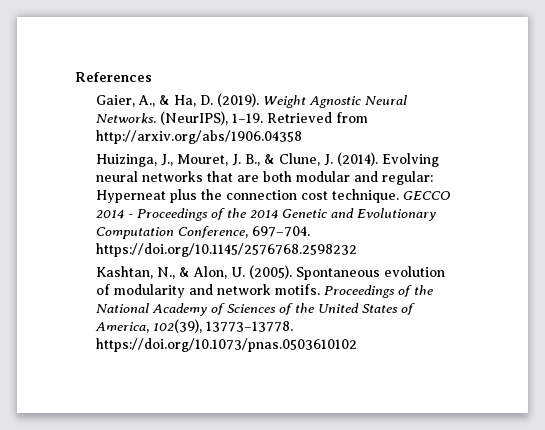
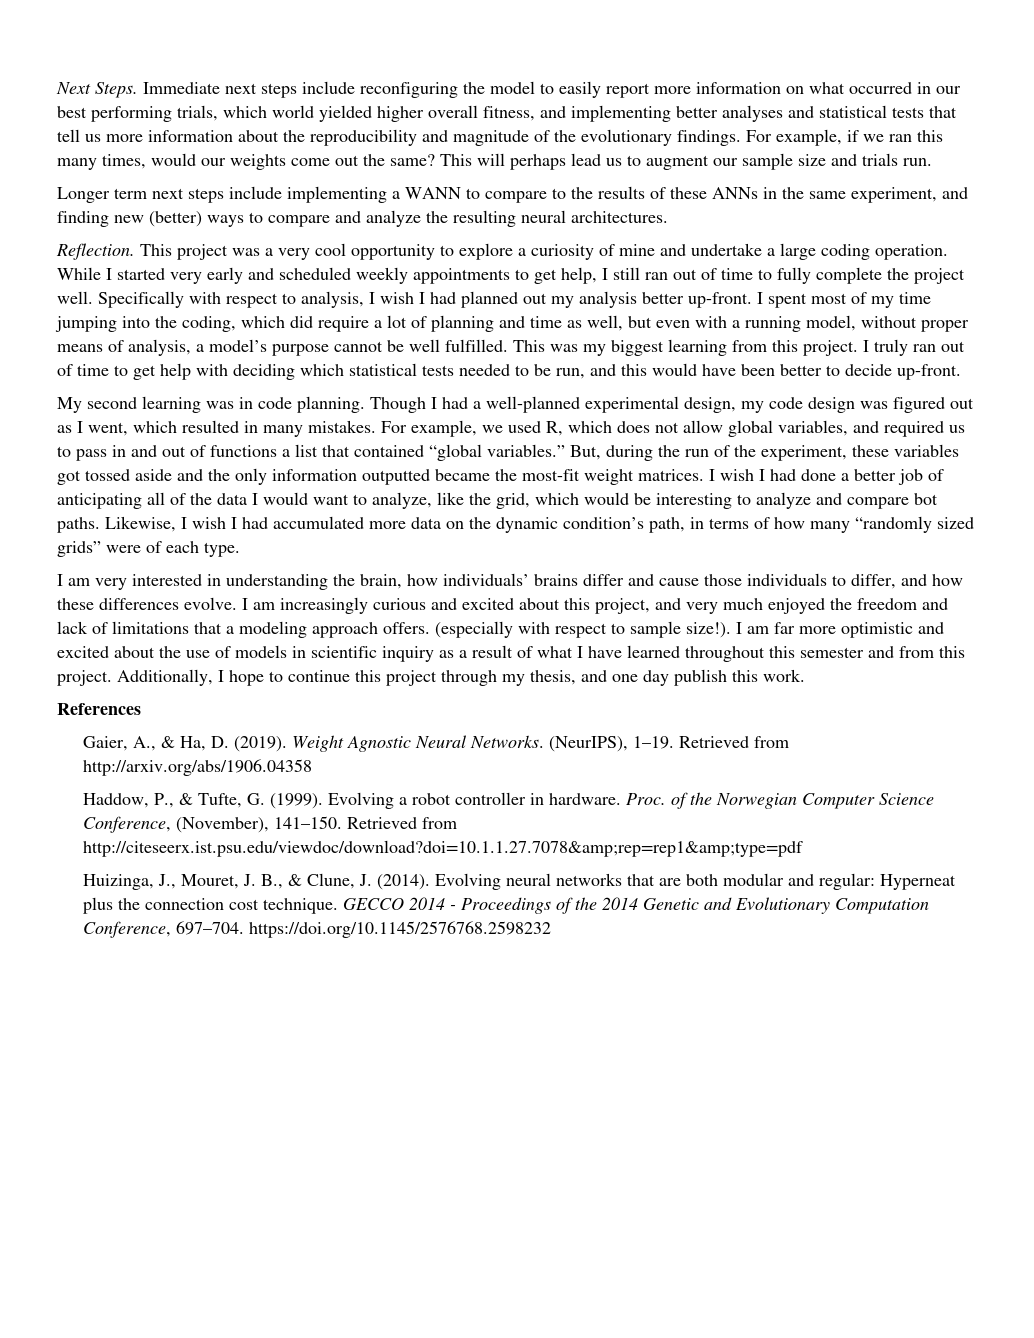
+ Next Steps. Immediate next steps include reconfiguring the model to easily report more information on what occurred in our best performing trials, which world yielded higher overall fitness, and implementing better analyses and statistical tests that tell us more information about the reproducibility and magnitude of the evolutionary findings. For example, if we ran this many times, would our weights come out the same? This will perhaps lead us to augment our sample size and trials run.
+ Longer term next steps include implementing a WANN to compare to the results of these ANNs in the same experiment, and finding new (better) ways to compare and analyze the resulting neural architectures.
+ Reflection. This project was a very cool opportunity to explore a curiosity of mine and undertake a large coding operation. While I started very early and scheduled weekly appointments to get help, I still ran out of time to fully complete the project well. Specifically with respect to analysis, I wish I had planned out my analysis better up-front. I spent most of my time jumping into the coding, which did require a lot of planning and time as well, but even with a running model, without proper means of analysis, a model’s purpose cannot be well fulfilled. This was my biggest learning from this project. I truly ran out of time to get help with deciding which statistical tests needed to be run, and this would have been better to decide up-front.
+ My second learning was in code planning. Though I had a well-planned experimental design, my code design was figured out as I went, which resulted in many mistakes. For example, we used R, which does not allow global variables, and required us to pass in and out of functions a list that contained “global variables.” But, during the run of the experiment, these variables got tossed aside and the only information outputted became the most-fit weight matrices. I wish I had done a better job of anticipating all of the data I would want to analyze, like the grid, which would be interesting to analyze and compare bot paths. Likewise, I wish I had accumulated more data on the dynamic condition’s path, in terms of how many “randomly sized grids” were of each type.
+ I am very interested in understanding the brain, how individuals’ brains differ and cause those individuals to differ, and how these differences evolve. I am increasingly curious and excited about this project, and very much enjoyed the freedom and lack of limitations that a modeling approach offers. (especially with respect to sample size!). I am far more optimistic and excited about the use of models in scientific inquiry as a result of what I have learned throughout this semester and from this project. Additionally, I hope to continue this project through my thesis, and one day publish this work.
+ Haddow, P., & Tufte, G. (1999). Evolving a robot controller in hardware. Proc. of the Norwegian Computer Science Conference, (November), 141–150. Retrieved from http://citeseerx.ist.psu.edu/viewdoc/download?doi=10.1.1.27.7078&amp;rep=rep1&amp;type=pdf
- Kashtan, N., & Alon, U. (2005). Spontaneous evolution of modularity and network motifs. Proceedings of the National Academy of Sciences of the United States of America, 102(39), 13773–13778. https://doi.org/10.1073/pnas.0503610102

